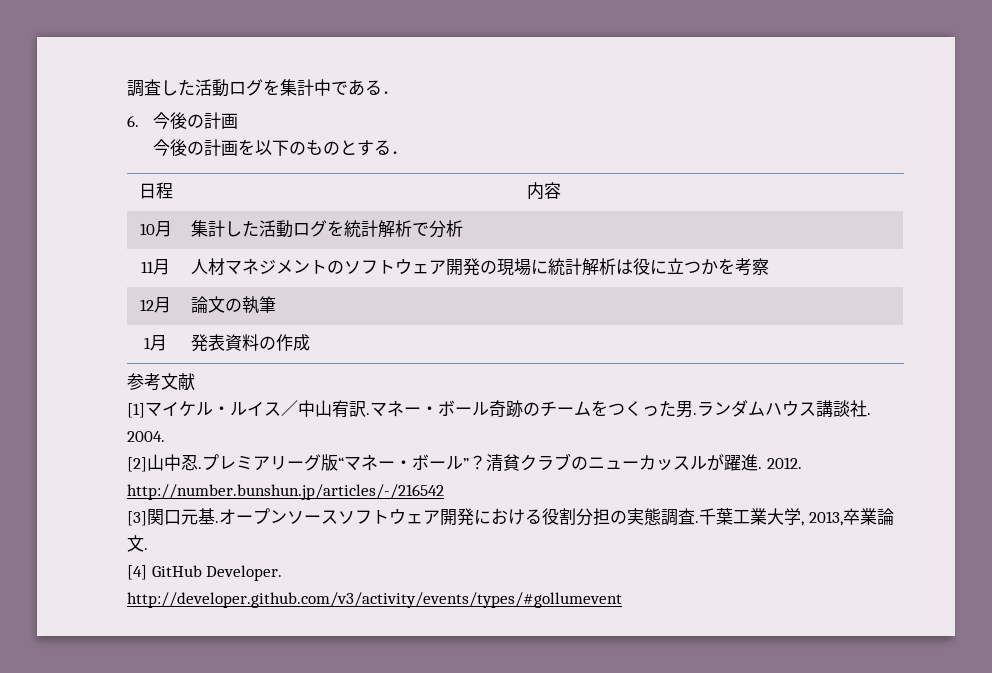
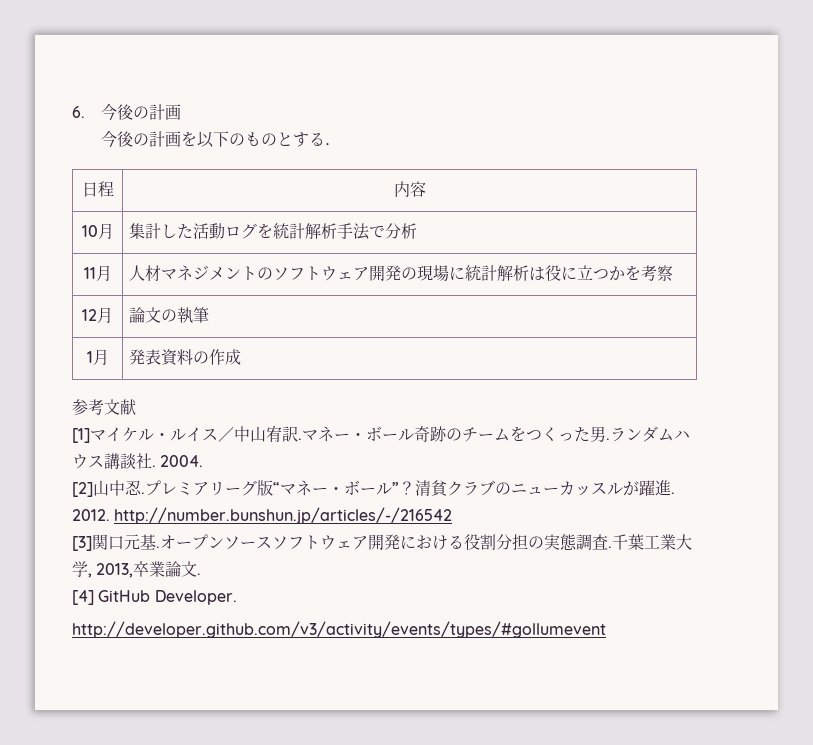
- 調査した活動ログを集計中である．
- 10月 | 集計した活動ログを統計解析で分析
+ 10月 | 集計した活動ログを統計解析手法で分析

